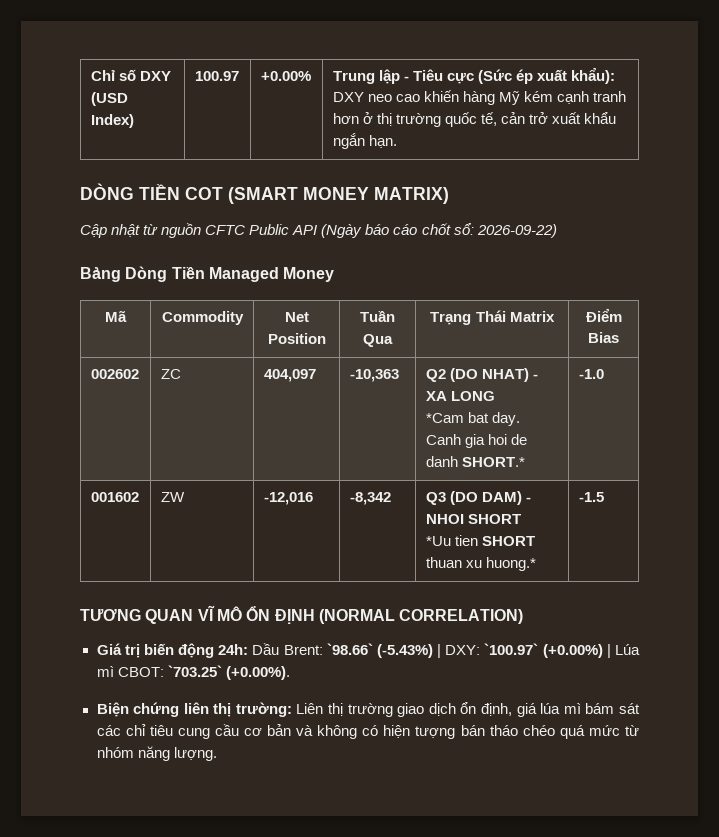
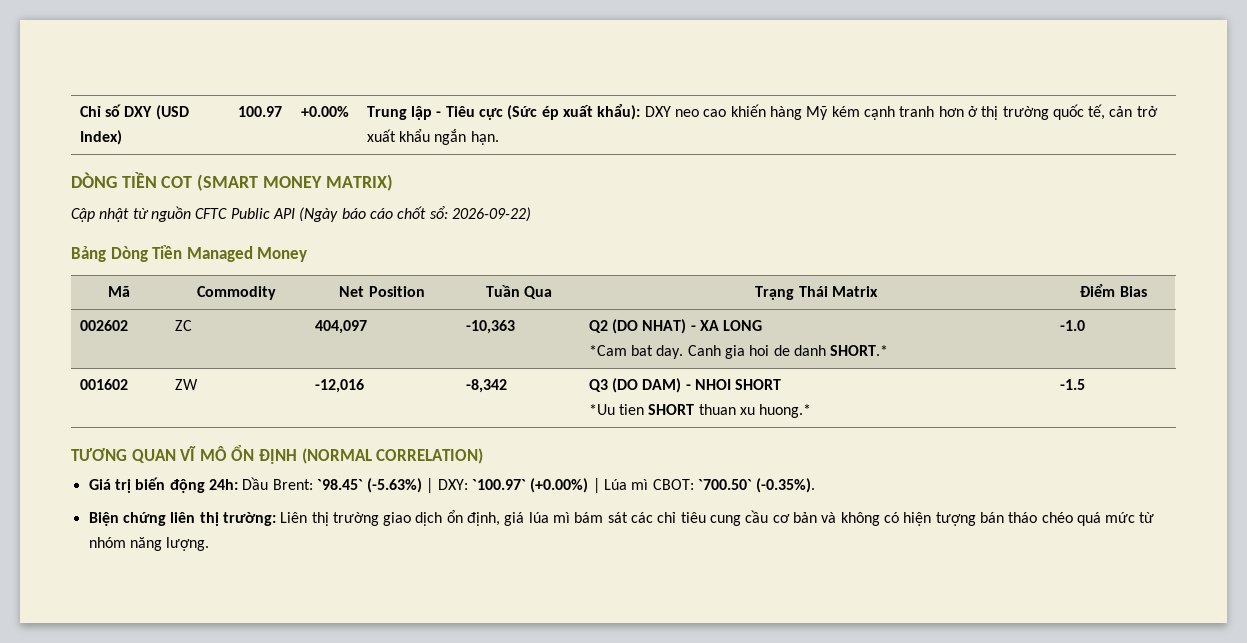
- Giá trị biến động 24h: Dầu Brent: `98.66` (-5.43%) | DXY: `100.97` (+0.00%) | Lúa mì CBOT: `703.25` (+0.00%).
+ Giá trị biến động 24h: Dầu Brent: `98.45` (-5.63%) | DXY: `100.97` (+0.00%) | Lúa mì CBOT: `700.50` (-0.35%).

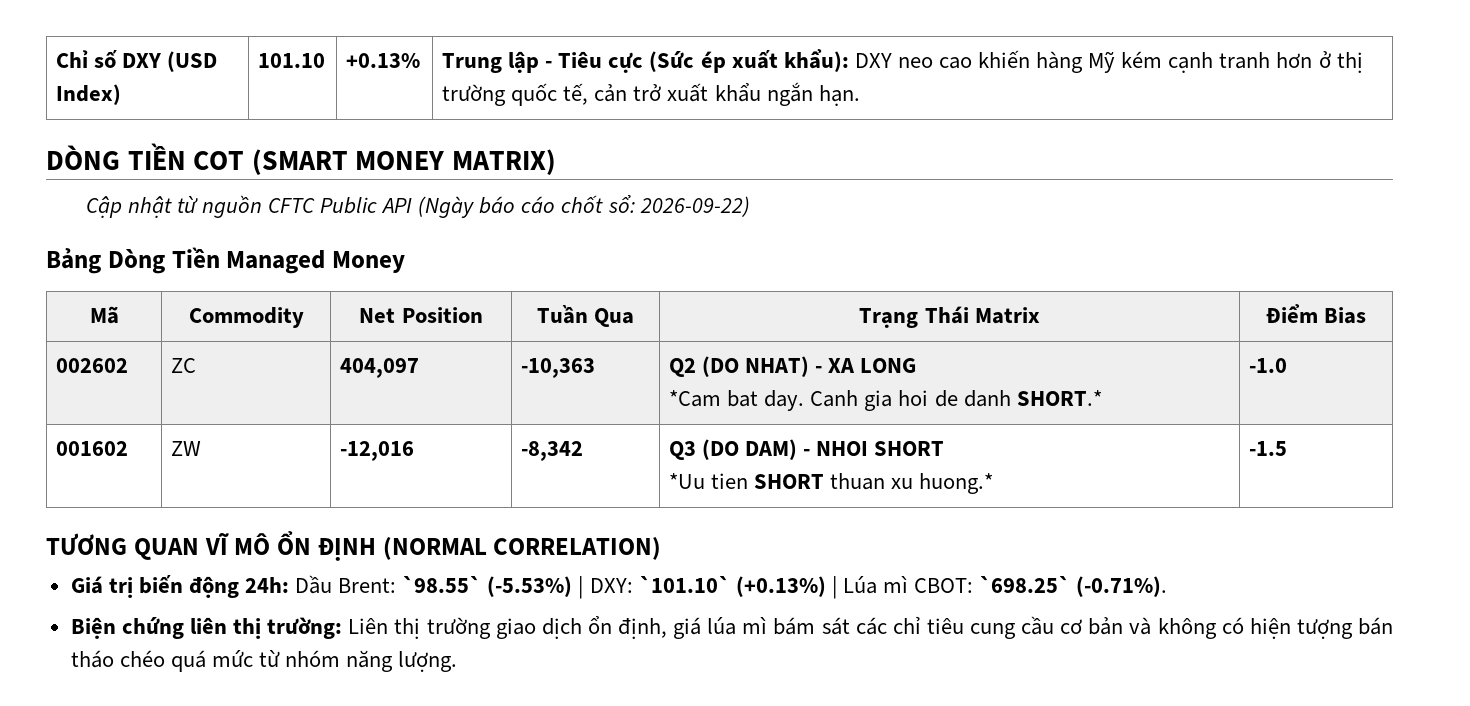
- Chỉ số DXY (USD Index) | 100.97 | +0.00% | Trung lập - Tiêu cực (Sức ép xuất khẩu): DXY neo cao khiến hàng Mỹ kém cạnh tranh hơn ở thị trường quốc tế, cản trở xuất khẩu ngắn hạn.
+ Chỉ số DXY (USD Index) | 101.10 | +0.13% | Trung lập - Tiêu cực (Sức ép xuất khẩu): DXY neo cao khiến hàng Mỹ kém cạnh tranh hơn ở thị trường quốc tế, cản trở xuất khẩu ngắn hạn.
- Giá trị biến động 24h: Dầu Brent: `98.45` (-5.63%) | DXY: `100.97` (+0.00%) | Lúa mì CBOT: `700.50` (-0.35%).
+ Giá trị biến động 24h: Dầu Brent: `98.55` (-5.53%) | DXY: `101.10` (+0.13%) | Lúa mì CBOT: `698.25` (-0.71%).

